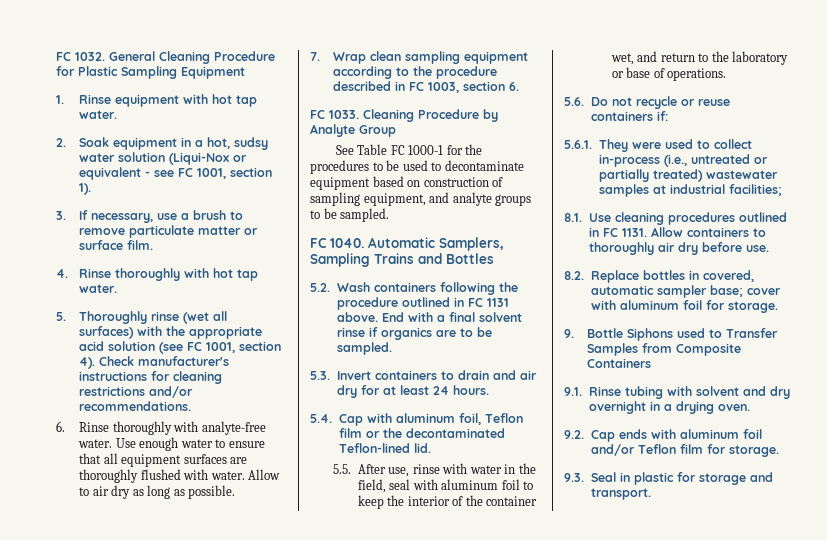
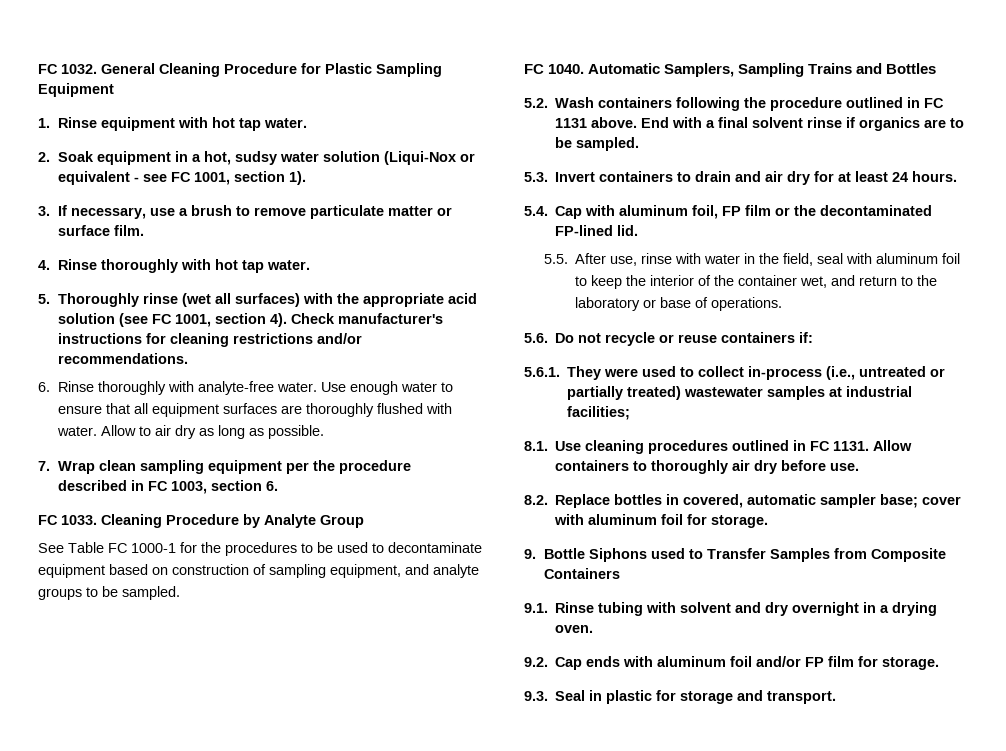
- 7. Wrap clean sampling equipment according to the procedure described in FC 1003, section 6.
+ 7. Wrap clean sampling equipment per the procedure described in FC 1003, section 6.
- 5.4. Cap with aluminum foil, Teflon film or the decontaminated Teflon-lined lid.
+ 5.4. Cap with aluminum foil, FP film or the decontaminated FP-lined lid.
- 9.2. Cap ends with aluminum foil and/or Teflon film for storage.
+ 9.2. Cap ends with aluminum foil and/or FP film for storage.

